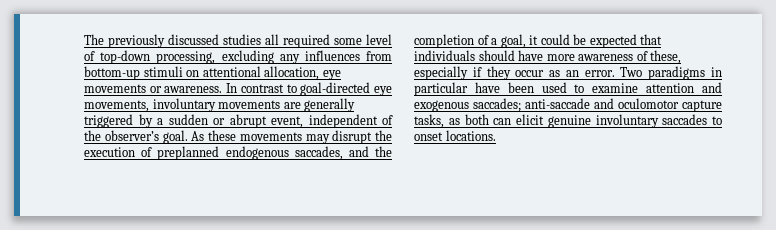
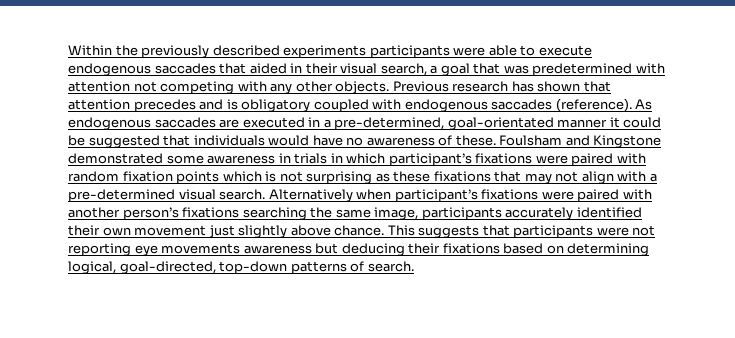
- The previously discussed studies all required some level of top-down processing, excluding any influences from bottom-up stimuli on attentional allocation, eye movements or awareness. In contrast to goal-directed eye movements, involuntary movements are generally triggered by a sudden or abrupt event, independent of the observer’s goal. As these movements may disrupt the execution of preplanned endogenous saccades, and the completion of a goal, it could be expected that individuals should have more awareness of these, especially if they occur as an error. Two paradigms in particular have been used to examine attention and exogenous saccades; anti-saccade and oculomotor capture tasks, as both can elicit genuine involuntary saccades to onset locations.
+ Within the previously described experiments participants were able to execute endogenous saccades that aided in their visual search, a goal that was predetermined with attention not competing with any other objects. Previous research has shown that attention precedes and is obligatory coupled with endogenous saccades (reference). As endogenous saccades are executed in a pre-determined, goal-orientated manner it could be suggested that individuals would have no awareness of these. Foulsham and Kingstone demonstrated some awareness in trials in which participant’s fixations were paired with random fixation points which is not surprising as these fixations that may not align with a pre-determined visual search. Alternatively when participant’s fixations were paired with another person’s fixations searching the same image, participants accurately identified their own movement just slightly above chance. This suggests that participants were not reporting eye movements awareness but deducing their fixations based on determining logical, goal-directed, top-down patterns of search.

